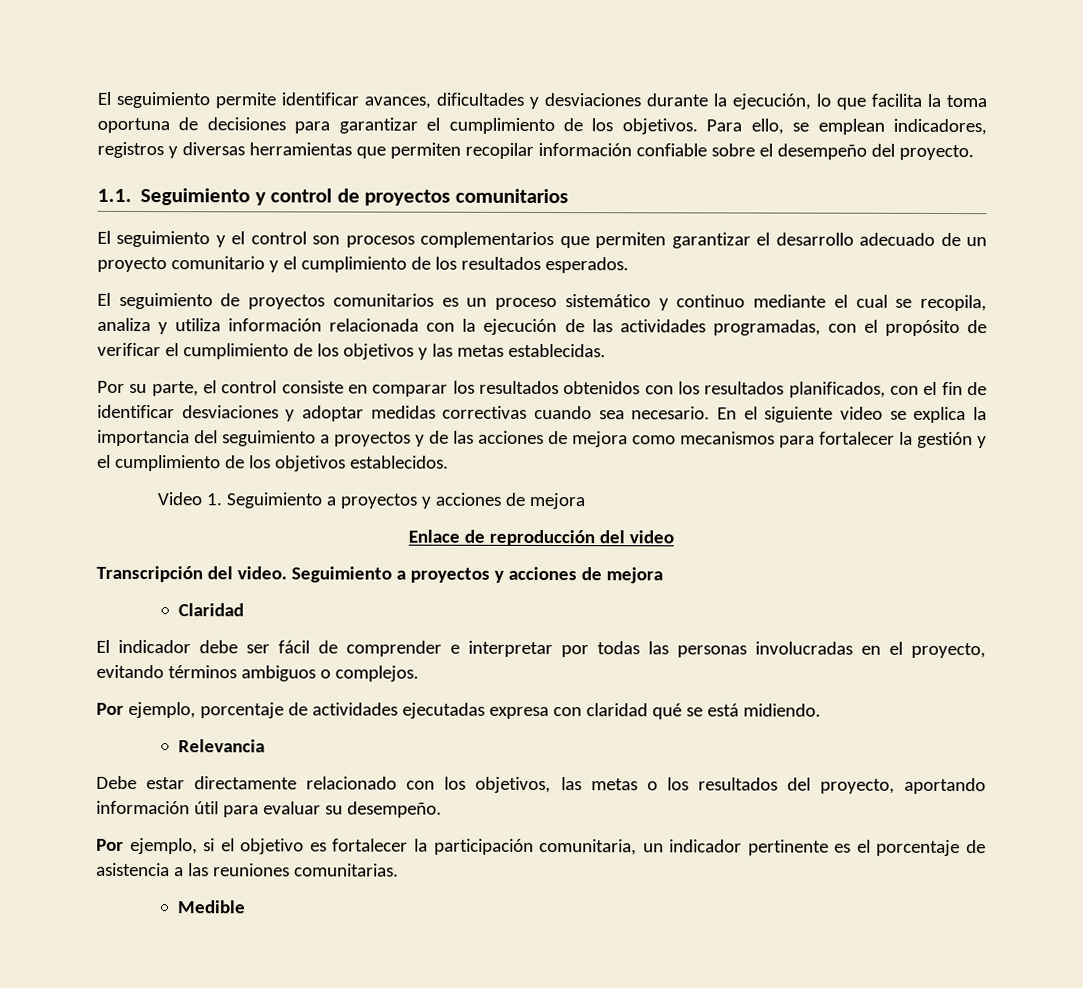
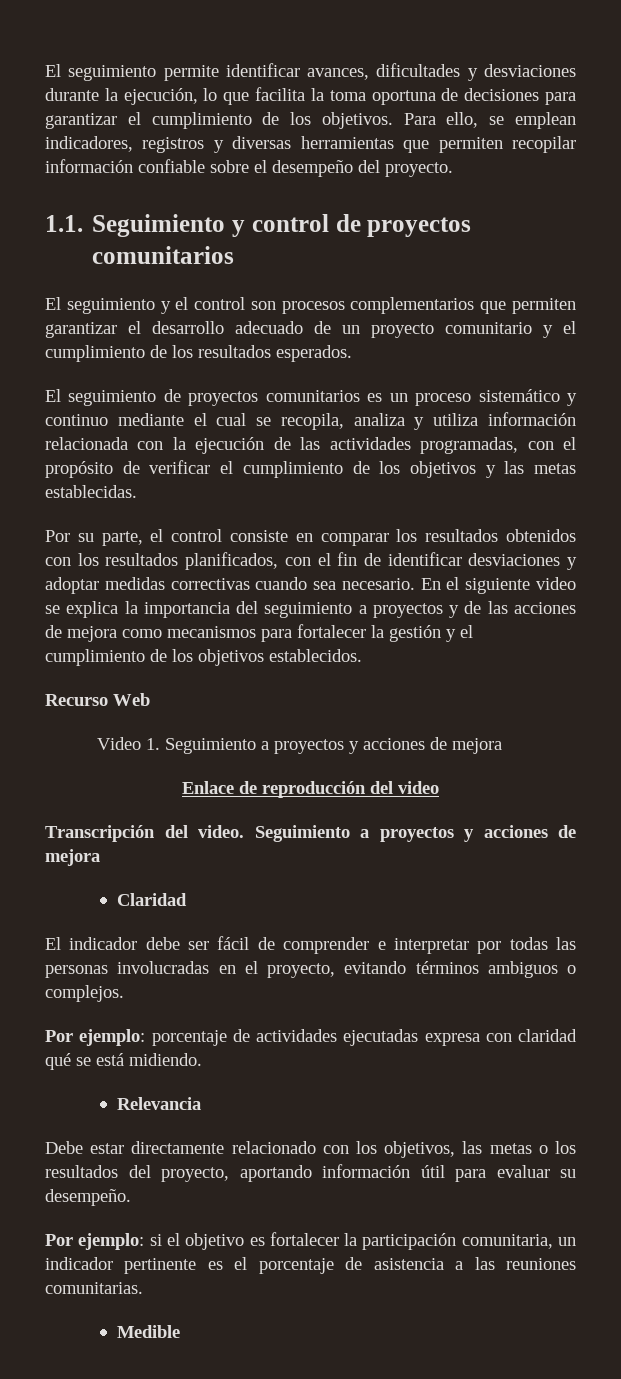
+ Recurso Web
- Por ejemplo, porcentaje de actividades ejecutadas expresa con claridad qué se está midiendo.
+ Por ejemplo: porcentaje de actividades ejecutadas expresa con claridad qué se está midiendo.
- Por ejemplo, si el objetivo es fortalecer la participación comunitaria, un indicador pertinente es el porcentaje de asistencia a las reuniones comunitarias.
+ Por ejemplo: si el objetivo es fortalecer la participación comunitaria, un indicador pertinente es el porcentaje de asistencia a las reuniones comunitarias.

